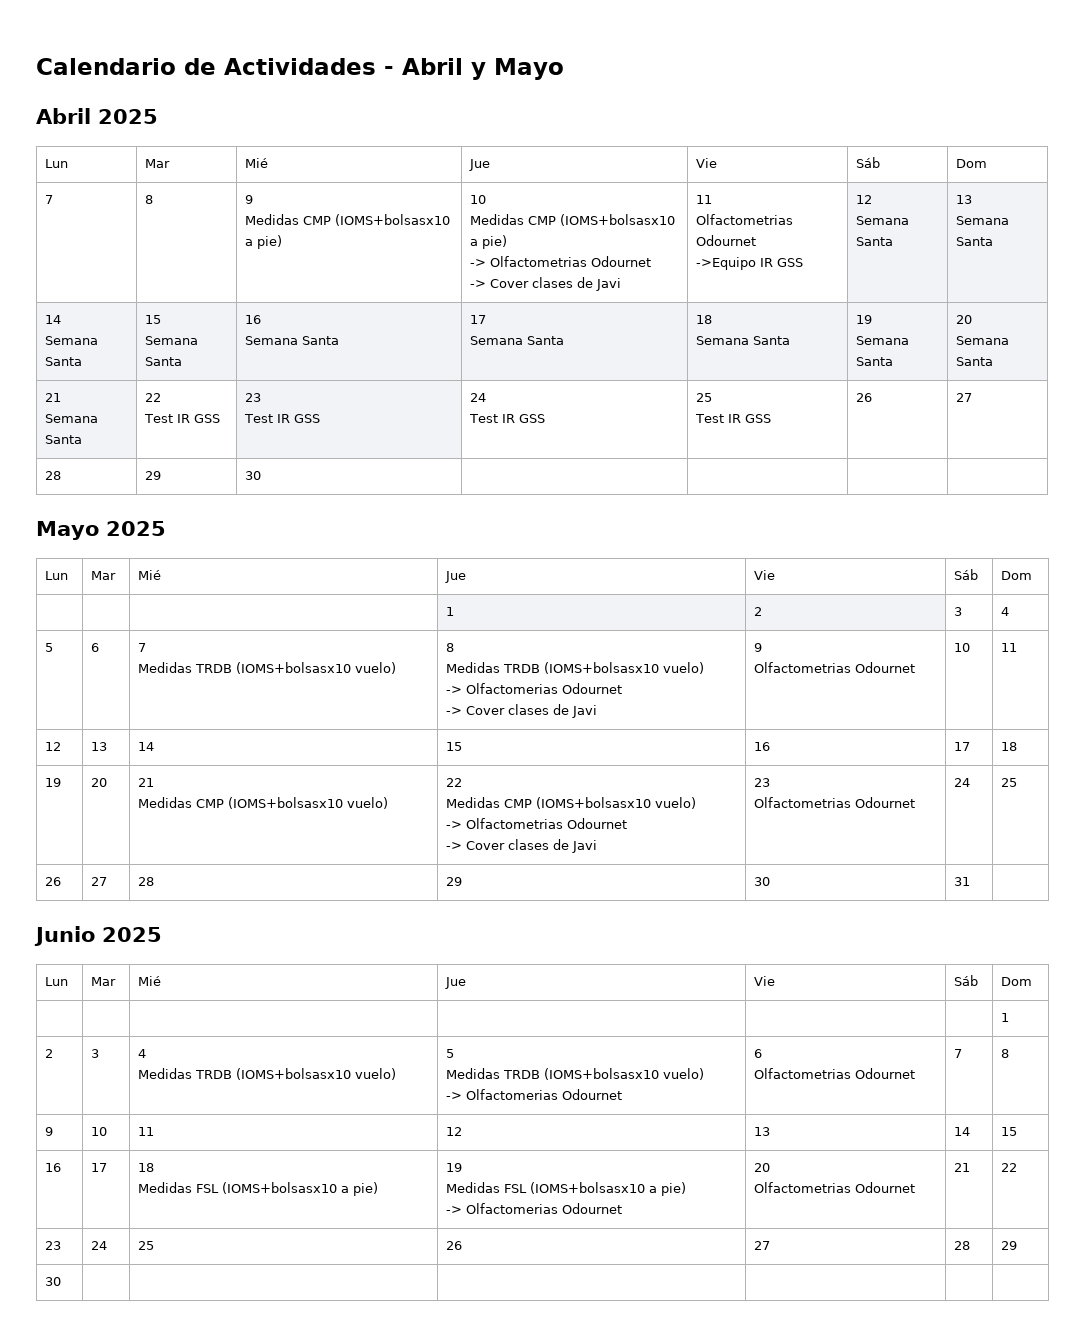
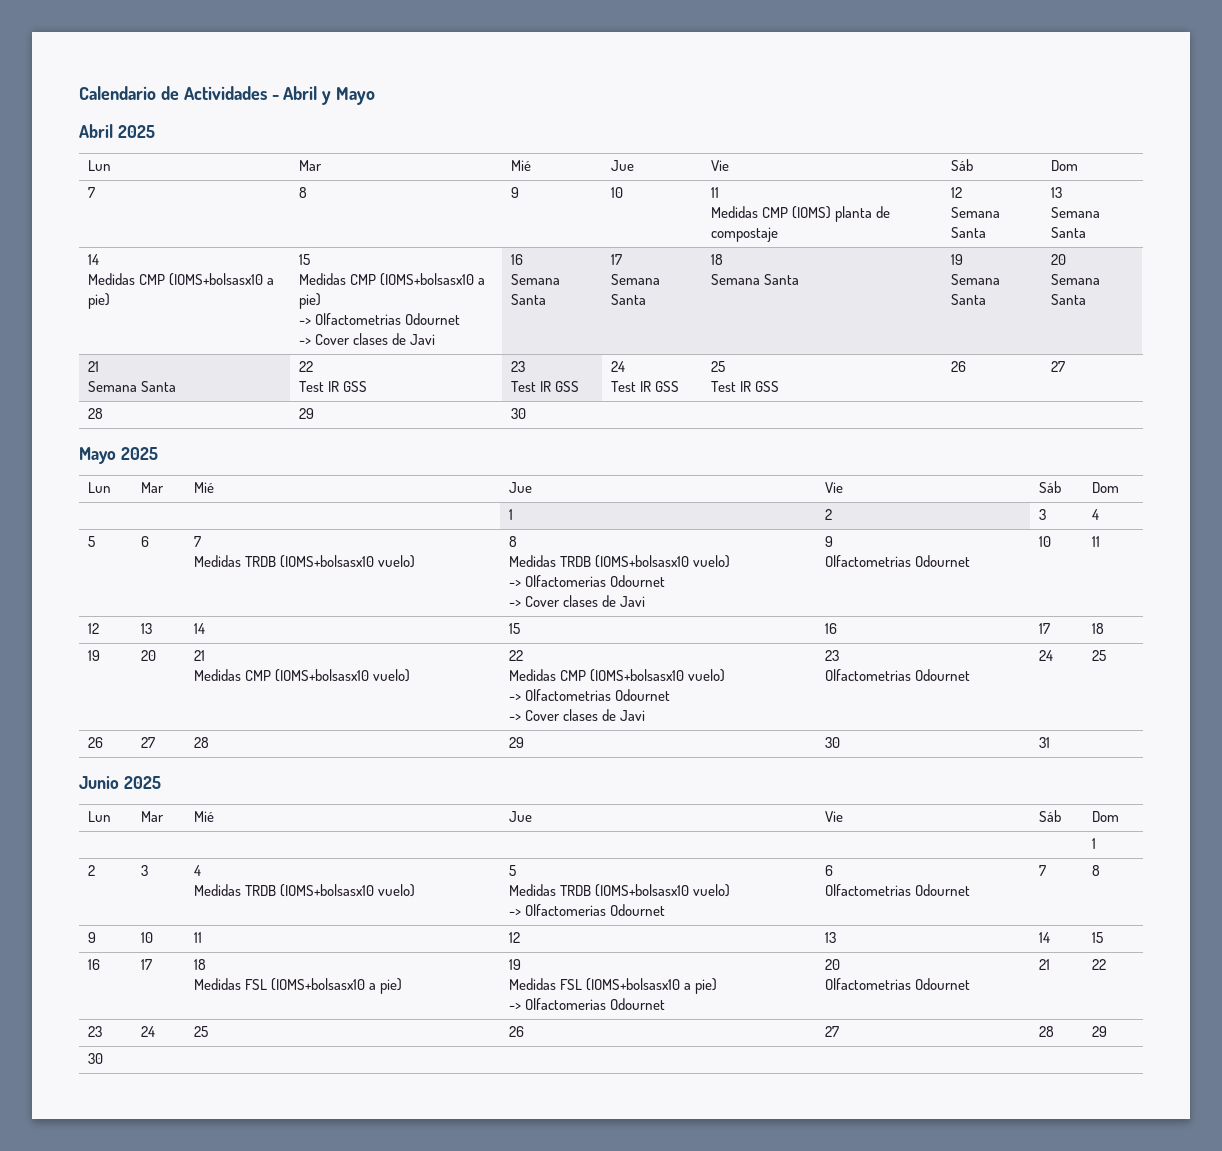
- 7 | 8 | 9
- Medidas CMP (IOMS+bolsasx10 a pie) | 10
- Medidas CMP (IOMS+bolsasx10 a pie)
- -> Olfactometrias Odournet
- -> Cover clases de Javi | 11
- Olfactometrias Odournet
- ->Equipo IR GSS | 12
+ 7 | 8 | 9 | 10 | 11
+ Medidas CMP (IOMS) planta de compostaje | 12
  Semana Santa | 13
  Semana Santa
  14
- Semana Santa | 15
- Semana Santa | 16
+ Medidas CMP (IOMS+bolsasx10 a pie) | 15
+ Medidas CMP (IOMS+bolsasx10 a pie)
+ -> Olfactometrias Odournet
+ -> Cover clases de Javi | 16

